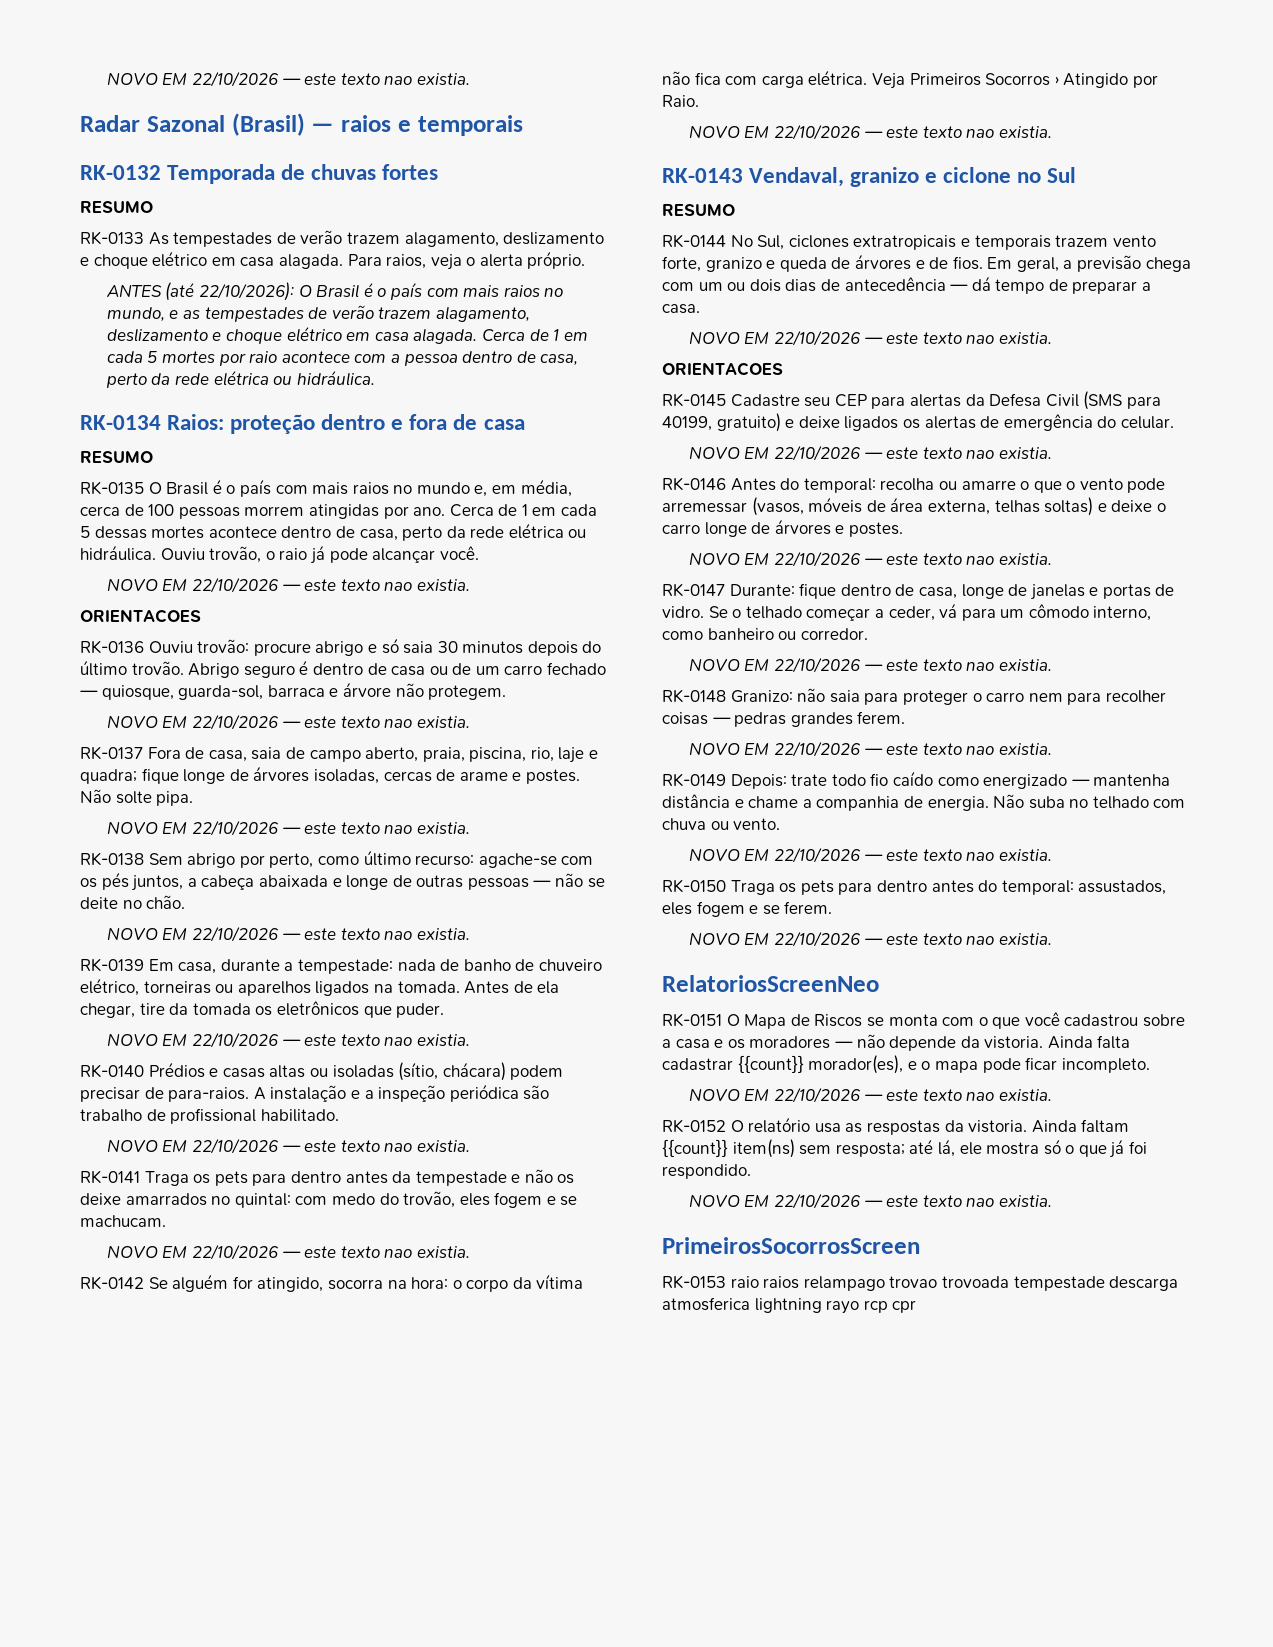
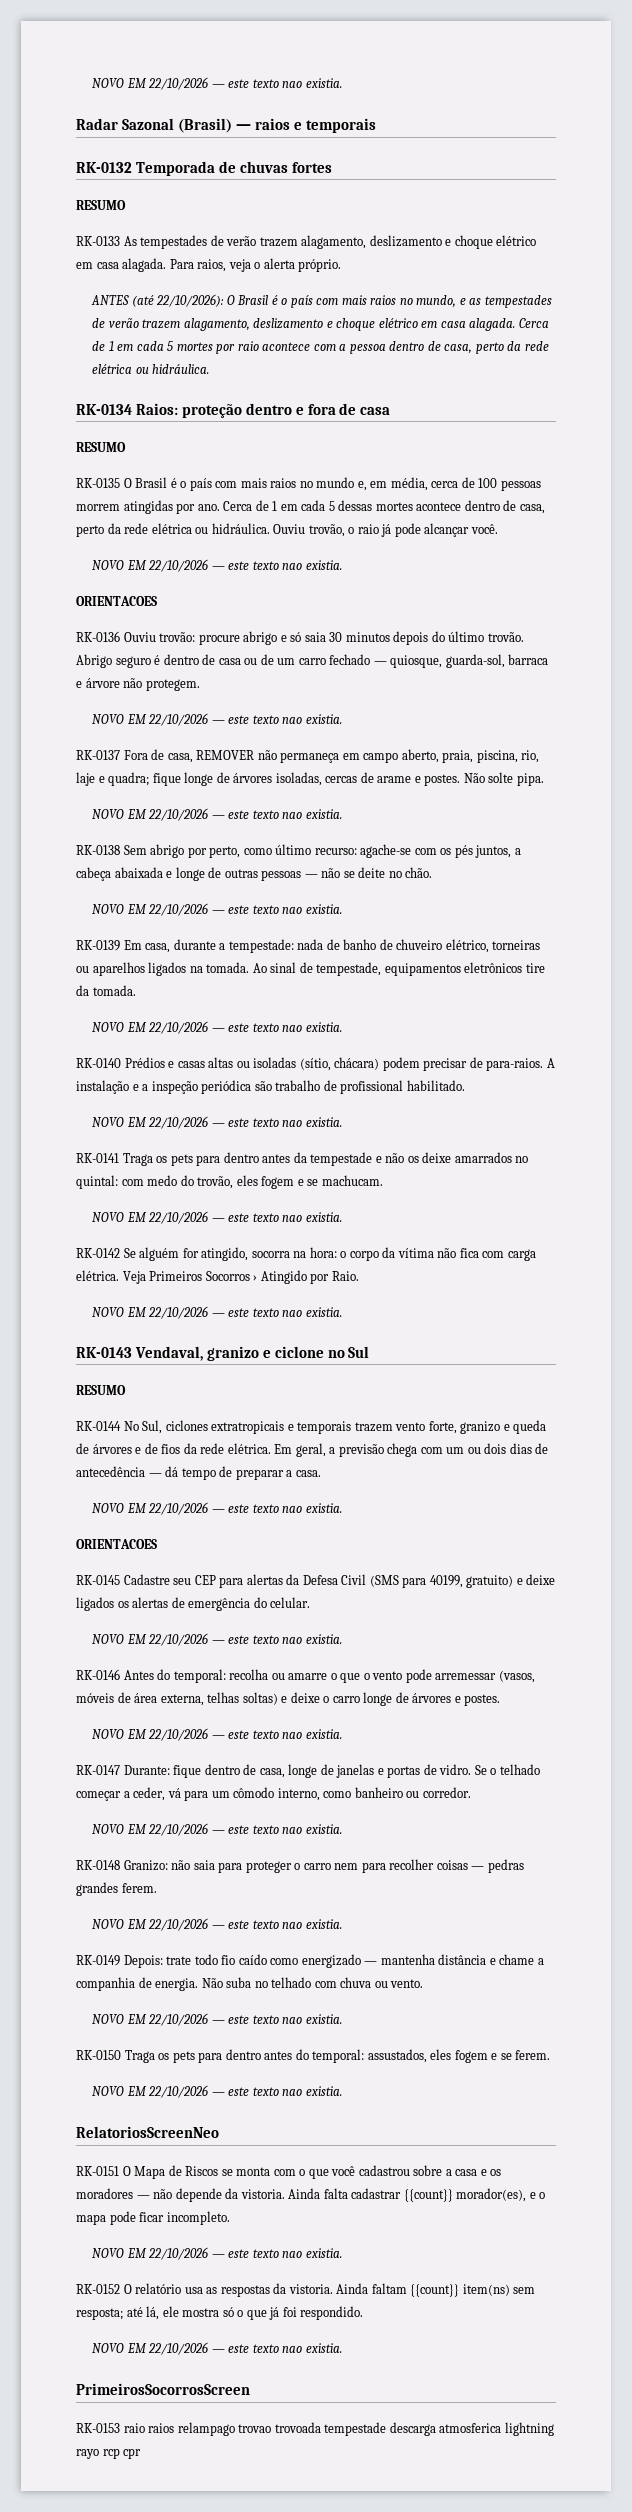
- RK-0137 Fora de casa, saia de campo aberto, praia, piscina, rio, laje e quadra; fique longe de árvores isoladas, cercas de arame e postes.
+ RK-0137 Fora de casa, REMOVER não permaneça em campo aberto, praia, piscina, rio, laje e quadra; fique longe de árvores isoladas, cercas de arame e postes.
- Antes de ela chegar, tire da tomada os eletrônicos que puder.
+ Ao sinal de tempestade, equipamentos eletrônicos tire da tomada.
- RK-0144 No Sul, ciclones extratropicais e temporais trazem vento forte, granizo e queda de árvores e de fios.
+ RK-0144 No Sul, ciclones extratropicais e temporais trazem vento forte, granizo e queda de árvores e de fios da rede elétrica.

